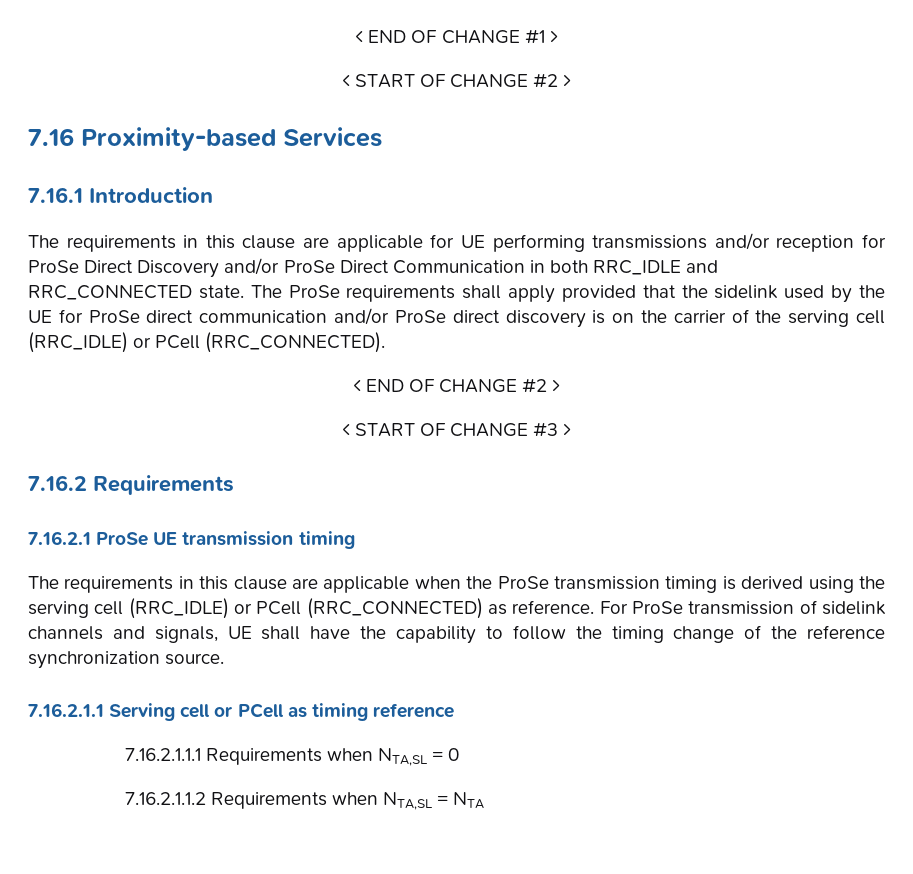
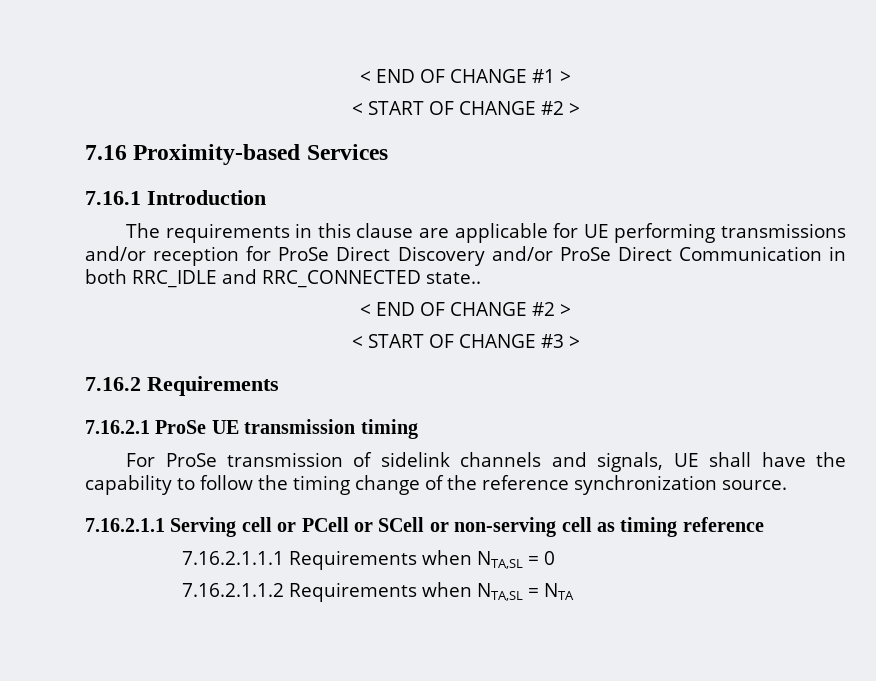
- The requirements in this clause are applicable for UE performing transmissions and/or reception for ProSe Direct Discovery and/or ProSe Direct Communication in both RRC_IDLE and RRC_CONNECTED state. The ProSe requirements shall apply provided that the sidelink used by the UE for ProSe direct communication and/or ProSe direct discovery is on the carrier of the serving cell (RRC_IDLE) or PCell (RRC_CONNECTED).
+ The requirements in this clause are applicable for UE performing transmissions and/or reception for ProSe Direct Discovery and/or ProSe Direct Communication in both RRC_IDLE and RRC_CONNECTED state..
- The requirements in this clause are applicable when the ProSe transmission timing is derived using the serving cell (RRC_IDLE) or PCell (RRC_CONNECTED) as reference.
- 7.16.2.1.1 Serving cell or PCell as timing reference
+ 7.16.2.1.1 Serving cell or PCell or SCell or non-serving cell as timing reference

